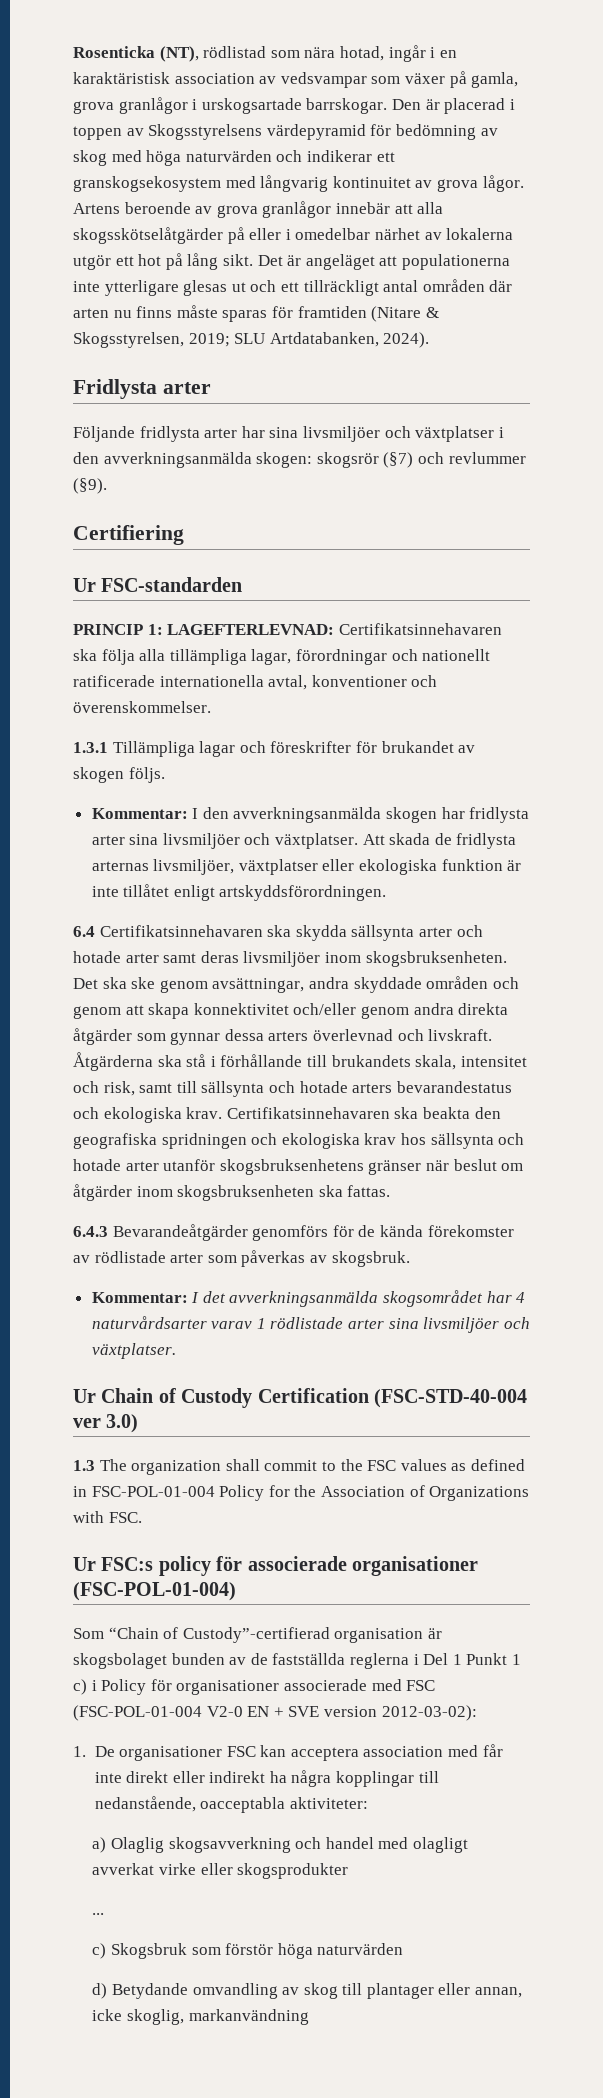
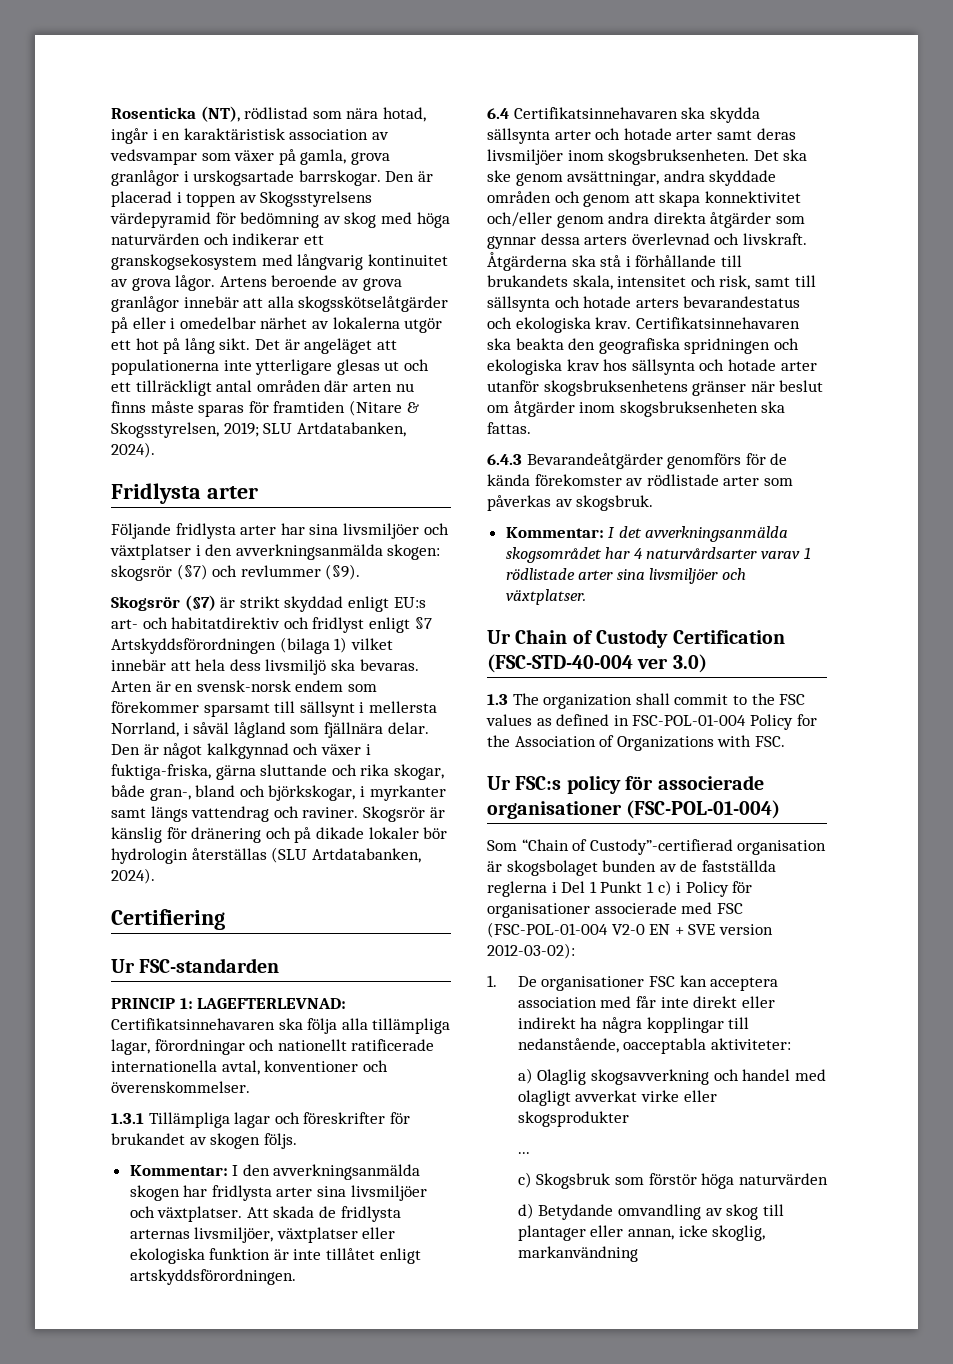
+ Skogsrör (§7) är strikt skyddad enligt EU:s art- och habitatdirektiv och fridlyst enligt §7 Artskyddsförordningen (bilaga 1) vilket innebär att hela dess livsmiljö ska bevaras. Arten är en svensk-norsk endem som förekommer sparsamt till sällsynt i mellersta Norrland, i såväl lågland som fjällnära delar. Den är något kalkgynnad och växer i fuktiga-friska, gärna sluttande och rika skogar, både gran-, bland och björkskogar, i myrkanter samt längs vattendrag och raviner. Skogsrör är känslig för dränering och på dikade lokaler bör hydrologin återställas (SLU Artdatabanken, 2024).

